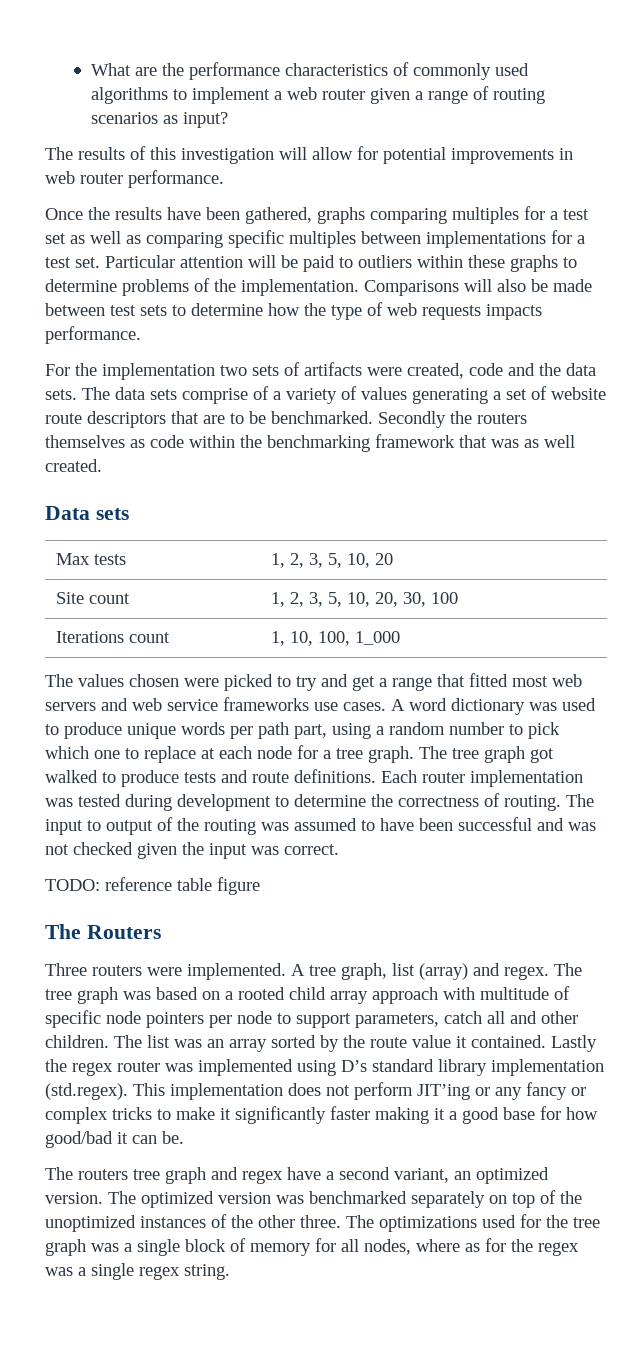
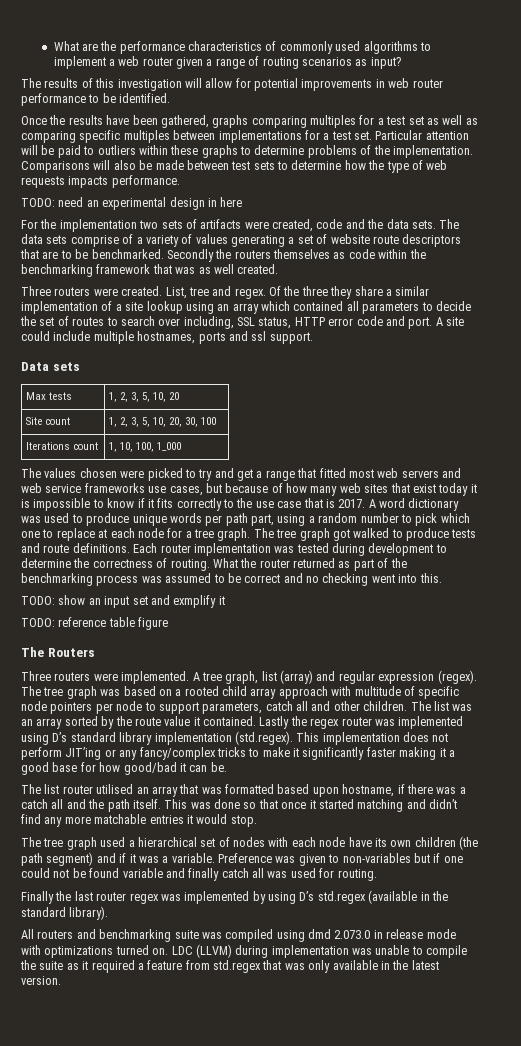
- The results of this investigation will allow for potential improvements in web router performance.
+ The results of this investigation will allow for potential improvements in web router performance to be identified.
+ TODO: need an experimental design in here
+ Three routers were created. List, tree and regex. Of the three they share a similar implementation of a site lookup using an array which contained all parameters to decide the set of routes to search over including, SSL status, HTTP error code and port. A site could include multiple hostnames, ports and ssl support.
- The values chosen were picked to try and get a range that fitted most web servers and web service frameworks use cases.
+ The values chosen were picked to try and get a range that fitted most web servers and web service frameworks use cases, but because of how many web sites that exist today it is impossible to know if it fits correctly to the use case that is 2017.
- The input to output of the routing was assumed to have been successful and was not checked given the input was correct.
+ What the router returned as part of the benchmarking process was assumed to be correct and no checking went into this.
+ TODO: show an input set and exmplify it
- A tree graph, list (array) and regex.
+ A tree graph, list (array) and regular expression (regex).
- Lastly the regex router was implemented using D’s standard library implementation (std.regex). This implementation does not perform JIT’ing or any fancy or complex tricks to make it significantly faster making it a good base for how good/bad it can be.
+ Lastly the regex router was implemented using D’s standard library implementation (std.regex). This implementation does not perform JIT’ing or any fancy/complex tricks to make it significantly faster making it a good base for how good/bad it can be.
- The routers tree graph and regex have a second variant, an optimized version. The optimized version was benchmarked separately on top of the unoptimized instances of the other three. The optimizations used for the tree graph was a single block of memory for all nodes, where as for the regex was a single regex string.
+ The list router utilised an array that was formatted based upon hostname, if there was a catch all and the path itself. This was done so that once it started matching and didn’t find any more matchable entries it would stop.
+ The tree graph used a hierarchical set of nodes with each node have its own children (the path segment) and if it was a variable. Preference was given to non-variables but if one could not be found variable and finally catch all was used for routing.
+ Finally the last router regex was implemented by using D’s std.regex (available in the standard library).
+ All routers and benchmarking suite was compiled using dmd 2.073.0 in release mode with optimizations turned on. LDC (LLVM) during implementation was unable to compile the suite as it required a feature from std.regex that was only available in the latest version.

